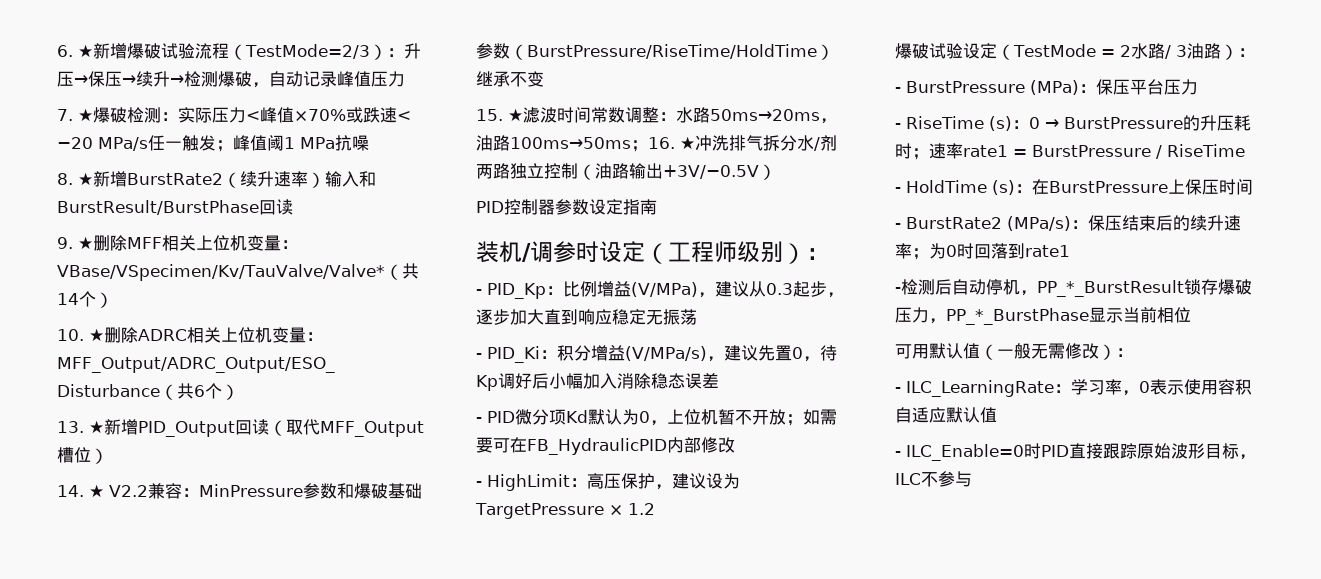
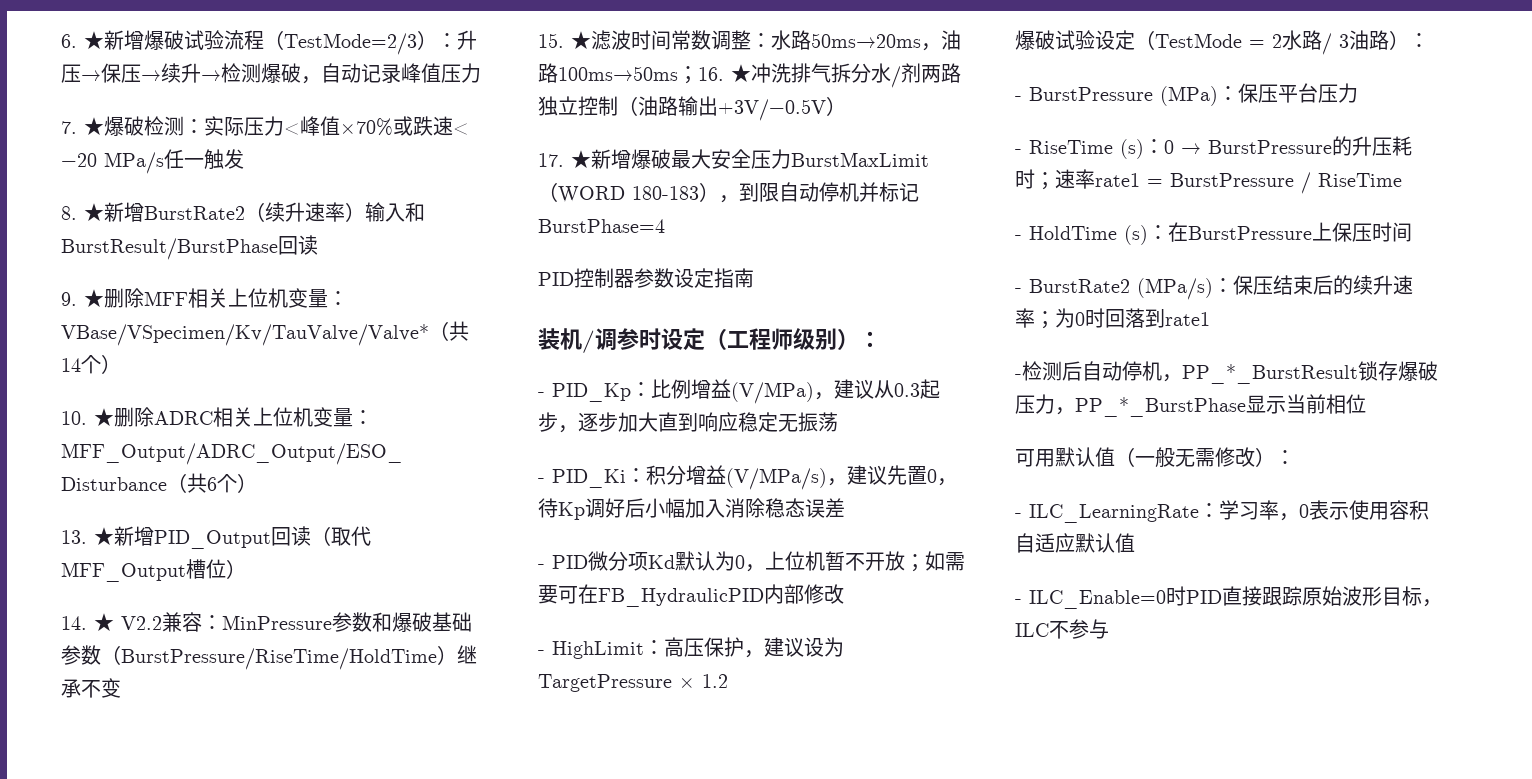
- 7. ★爆破检测：实际压力<峰值×70%或跌速< −20 MPa/s任一触发；峰值阈1 MPa抗噪
+ 7. ★爆破检测：实际压力<峰值×70%或跌速< −20 MPa/s任一触发
+ 17. ★新增爆破最大安全压力BurstMaxLimit（WORD 180-183），到限自动停机并标记BurstPhase=4

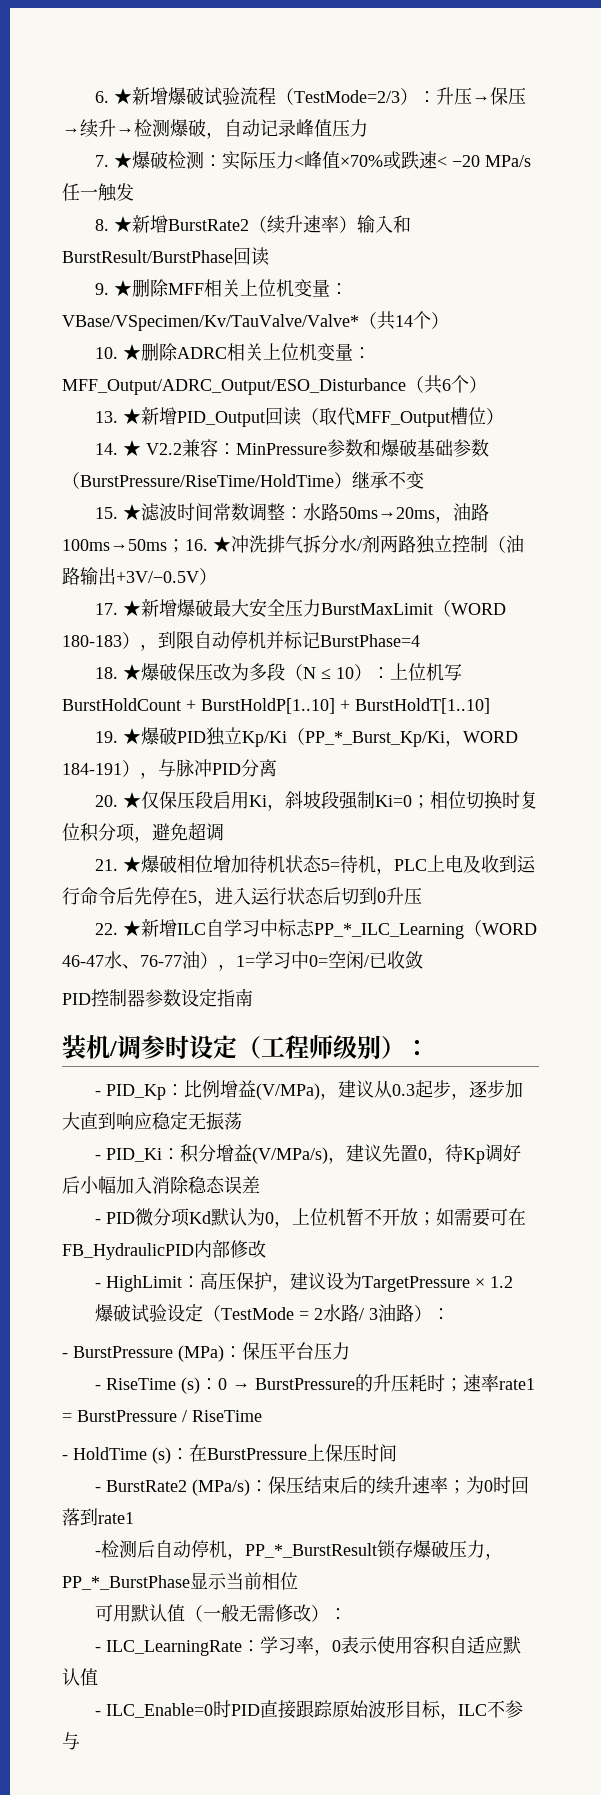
+ 18. ★爆破保压改为多段（N ≤ 10）：上位机写BurstHoldCount + BurstHoldP[1..10] + BurstHoldT[1..10]
+ 19. ★爆破PID独立Kp/Ki（PP_*_Burst_Kp/Ki，WORD 184-191），与脉冲PID分离
+ 20. ★仅保压段启用Ki，斜坡段强制Ki=0；相位切换时复位积分项，避免超调
+ 21. ★爆破相位增加待机状态5=待机，PLC上电及收到运行命令后先停在5，进入运行状态后切到0升压
+ 22. ★新增ILC自学习中标志PP_*_ILC_Learning（WORD 46-47水、76-77油），1=学习中0=空闲/已收敛

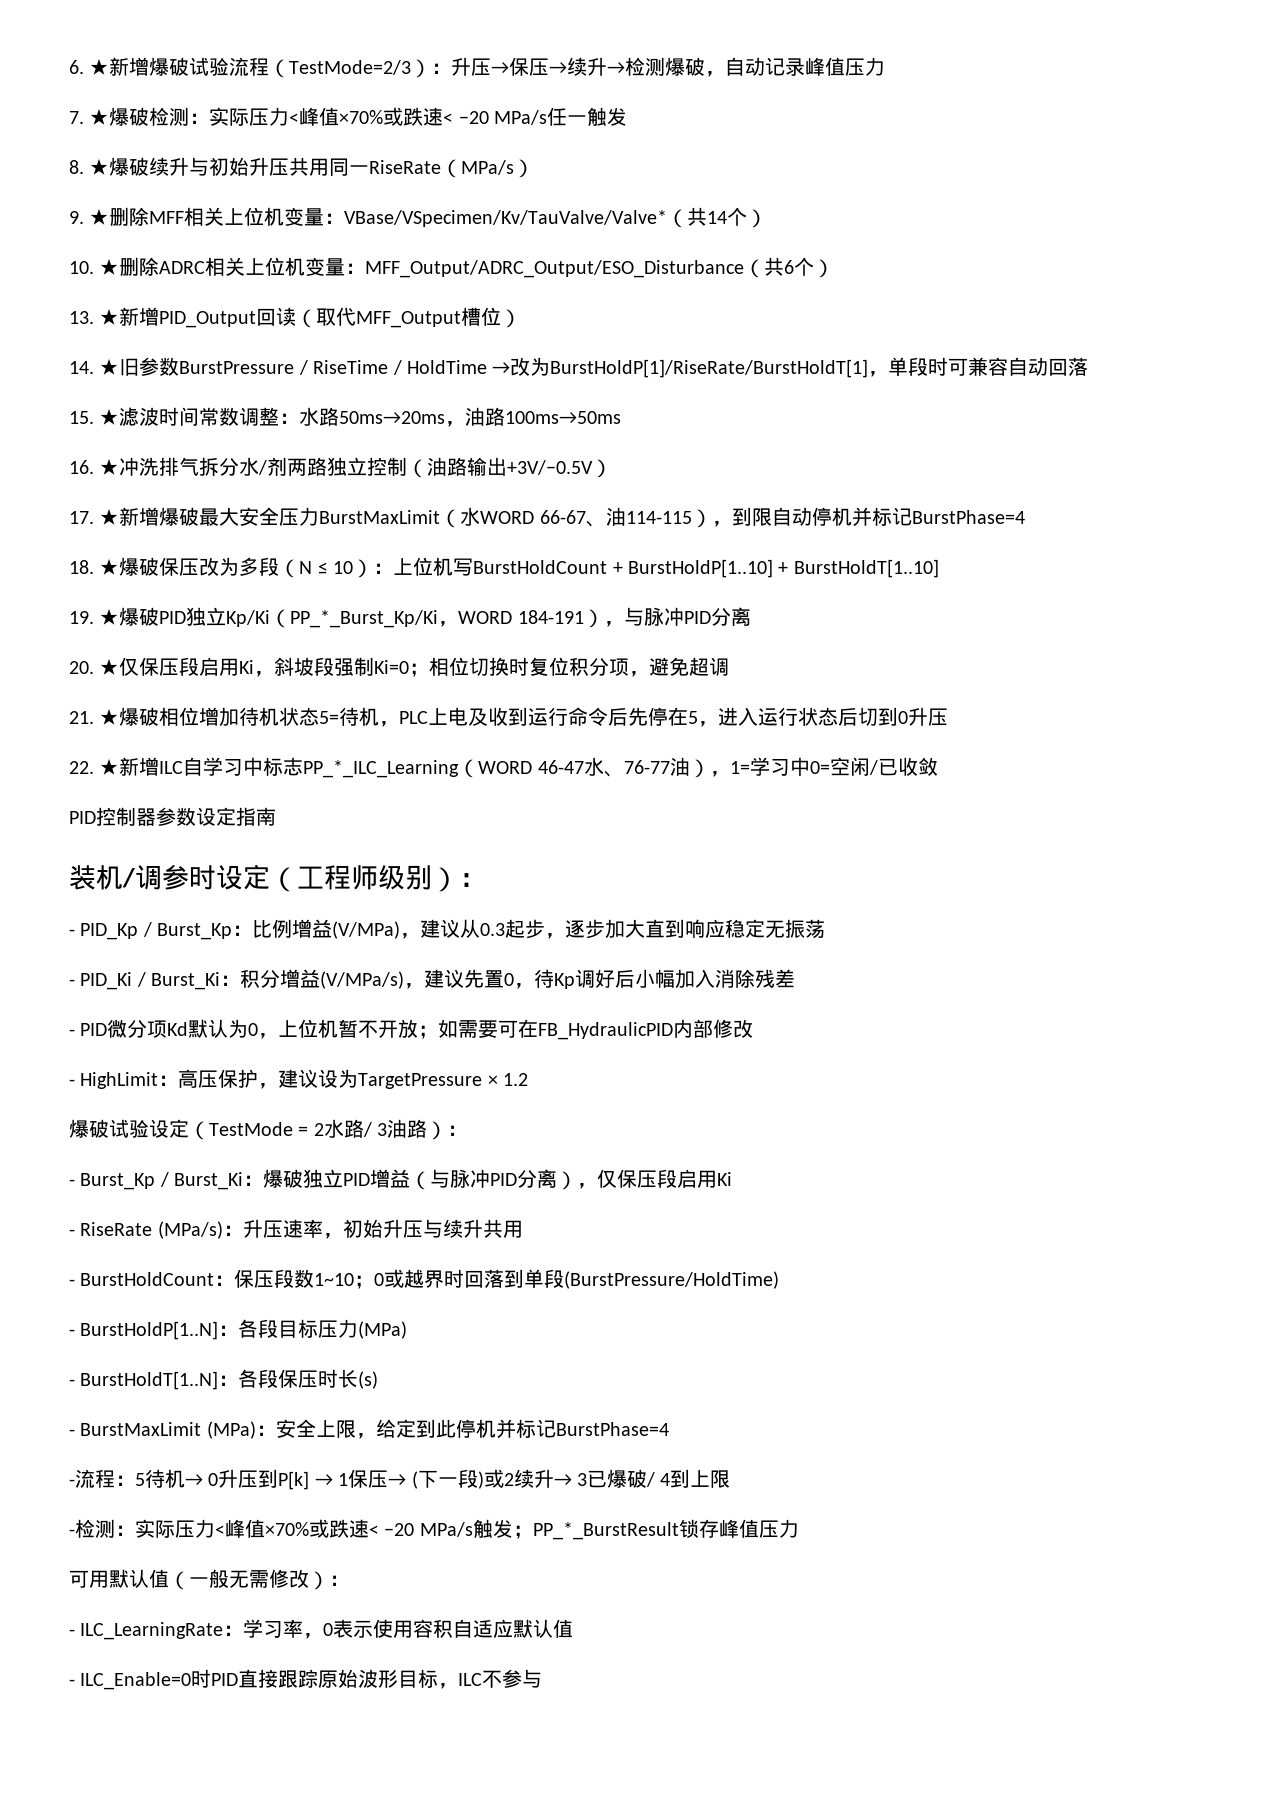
- 8. ★新增BurstRate2（续升速率）输入和BurstResult/BurstPhase回读
+ 8. ★爆破续升与初始升压共用同一RiseRate（MPa/s）
- 14. ★ V2.2兼容：MinPressure参数和爆破基础参数（BurstPressure/RiseTime/HoldTime）继承不变
+ 14. ★旧参数BurstPressure / RiseTime / HoldTime →改为BurstHoldP[1]/RiseRate/BurstHoldT[1]，单段时可兼容自动回落
- 15. ★滤波时间常数调整：水路50ms→20ms，油路100ms→50ms；16. ★冲洗排气拆分水/剂两路独立控制（油路输出+3V/−0.5V）
+ 15. ★滤波时间常数调整：水路50ms→20ms，油路100ms→50ms
+ 16. ★冲洗排气拆分水/剂两路独立控制（油路输出+3V/−0.5V）
- 17. ★新增爆破最大安全压力BurstMaxLimit（WORD 180-183），到限自动停机并标记BurstPhase=4
+ 17. ★新增爆破最大安全压力BurstMaxLimit（水WORD 66-67、油114-115），到限自动停机并标记BurstPhase=4
- - PID_Kp：比例增益(V/MPa)，建议从0.3起步，逐步加大直到响应稳定无振荡
+ - PID_Kp / Burst_Kp：比例增益(V/MPa)，建议从0.3起步，逐步加大直到响应稳定无振荡
- - PID_Ki：积分增益(V/MPa/s)，建议先置0，待Kp调好后小幅加入消除稳态误差
+ - PID_Ki / Burst_Ki：积分增益(V/MPa/s)，建议先置0，待Kp调好后小幅加入消除残差
- - BurstPressure (MPa)：保压平台压力
- - RiseTime (s)：0 → BurstPressure的升压耗时；速率rate1 = BurstPressure / RiseTime
- - HoldTime (s)：在BurstPressure上保压时间
- - BurstRate2 (MPa/s)：保压结束后的续升速率；为0时回落到rate1
- -检测后自动停机，PP_*_BurstResult锁存爆破压力，PP_*_BurstPhase显示当前相位
+ - Burst_Kp / Burst_Ki：爆破独立PID增益（与脉冲PID分离），仅保压段启用Ki
+ - RiseRate (MPa/s)：升压速率，初始升压与续升共用
+ - BurstHoldCount：保压段数1~10；0或越界时回落到单段(BurstPressure/HoldTime)
+ - BurstHoldP[1..N]：各段目标压力(MPa)
+ - BurstHoldT[1..N]：各段保压时长(s)
+ - BurstMaxLimit (MPa)：安全上限，给定到此停机并标记BurstPhase=4
+ -流程：5待机→ 0升压到P[k] → 1保压→ (下一段)或2续升→ 3已爆破/ 4到上限
+ -检测：实际压力<峰值×70%或跌速< −20 MPa/s触发；PP_*_BurstResult锁存峰值压力

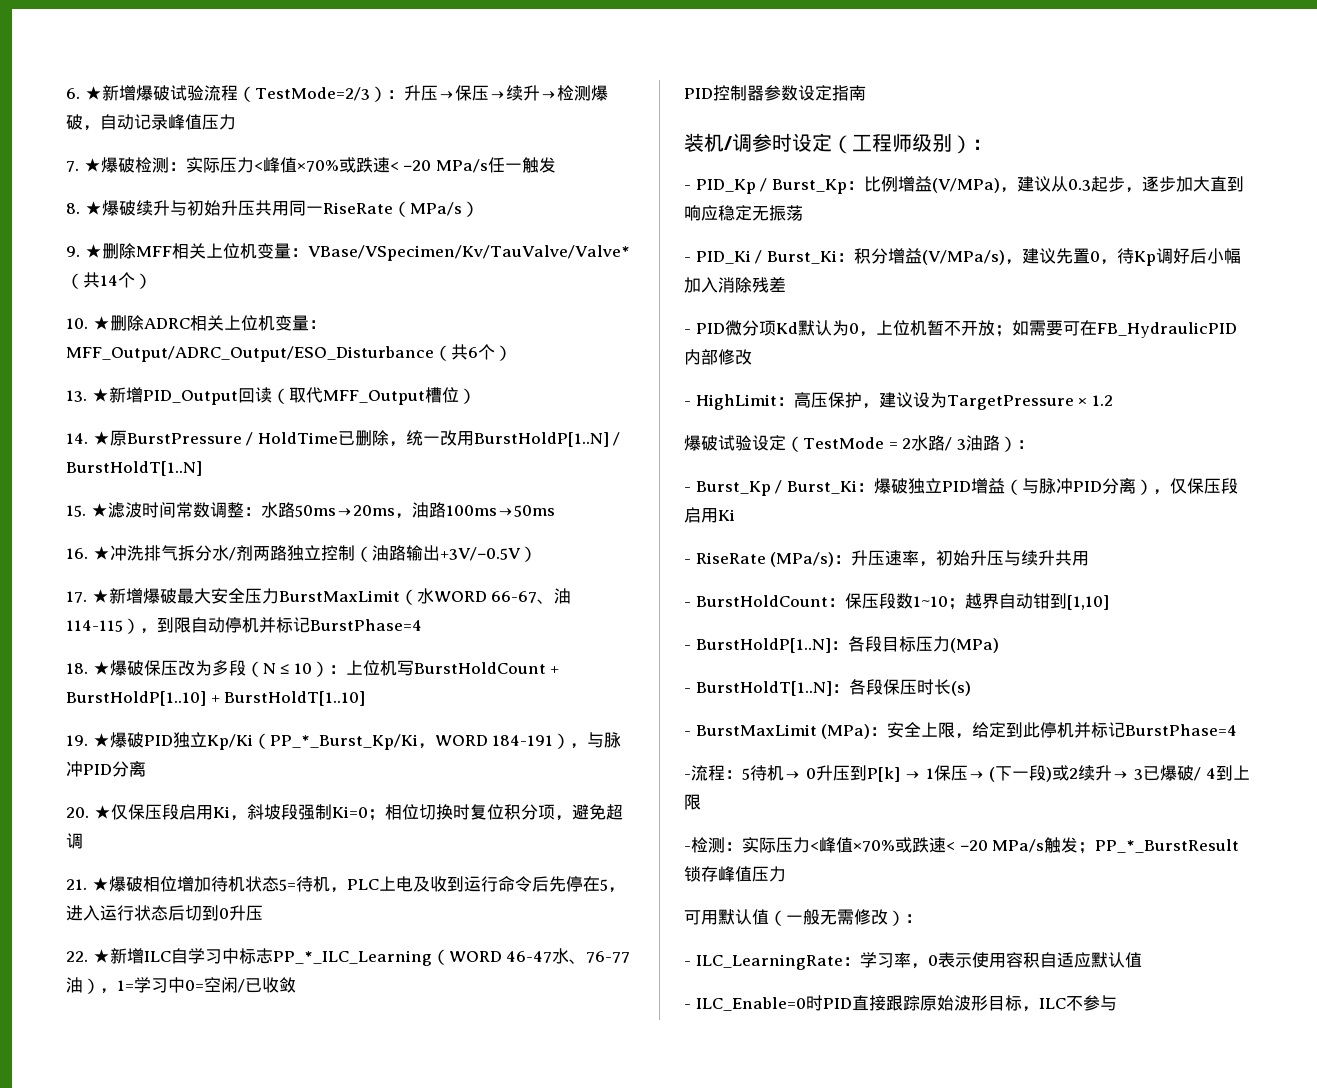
- 14. ★旧参数BurstPressure / RiseTime / HoldTime →改为BurstHoldP[1]/RiseRate/BurstHoldT[1]，单段时可兼容自动回落
+ 14. ★原BurstPressure / HoldTime已删除，统一改用BurstHoldP[1..N] / BurstHoldT[1..N]
- - BurstHoldCount：保压段数1~10；0或越界时回落到单段(BurstPressure/HoldTime)
+ - BurstHoldCount：保压段数1~10；越界自动钳到[1,10]

